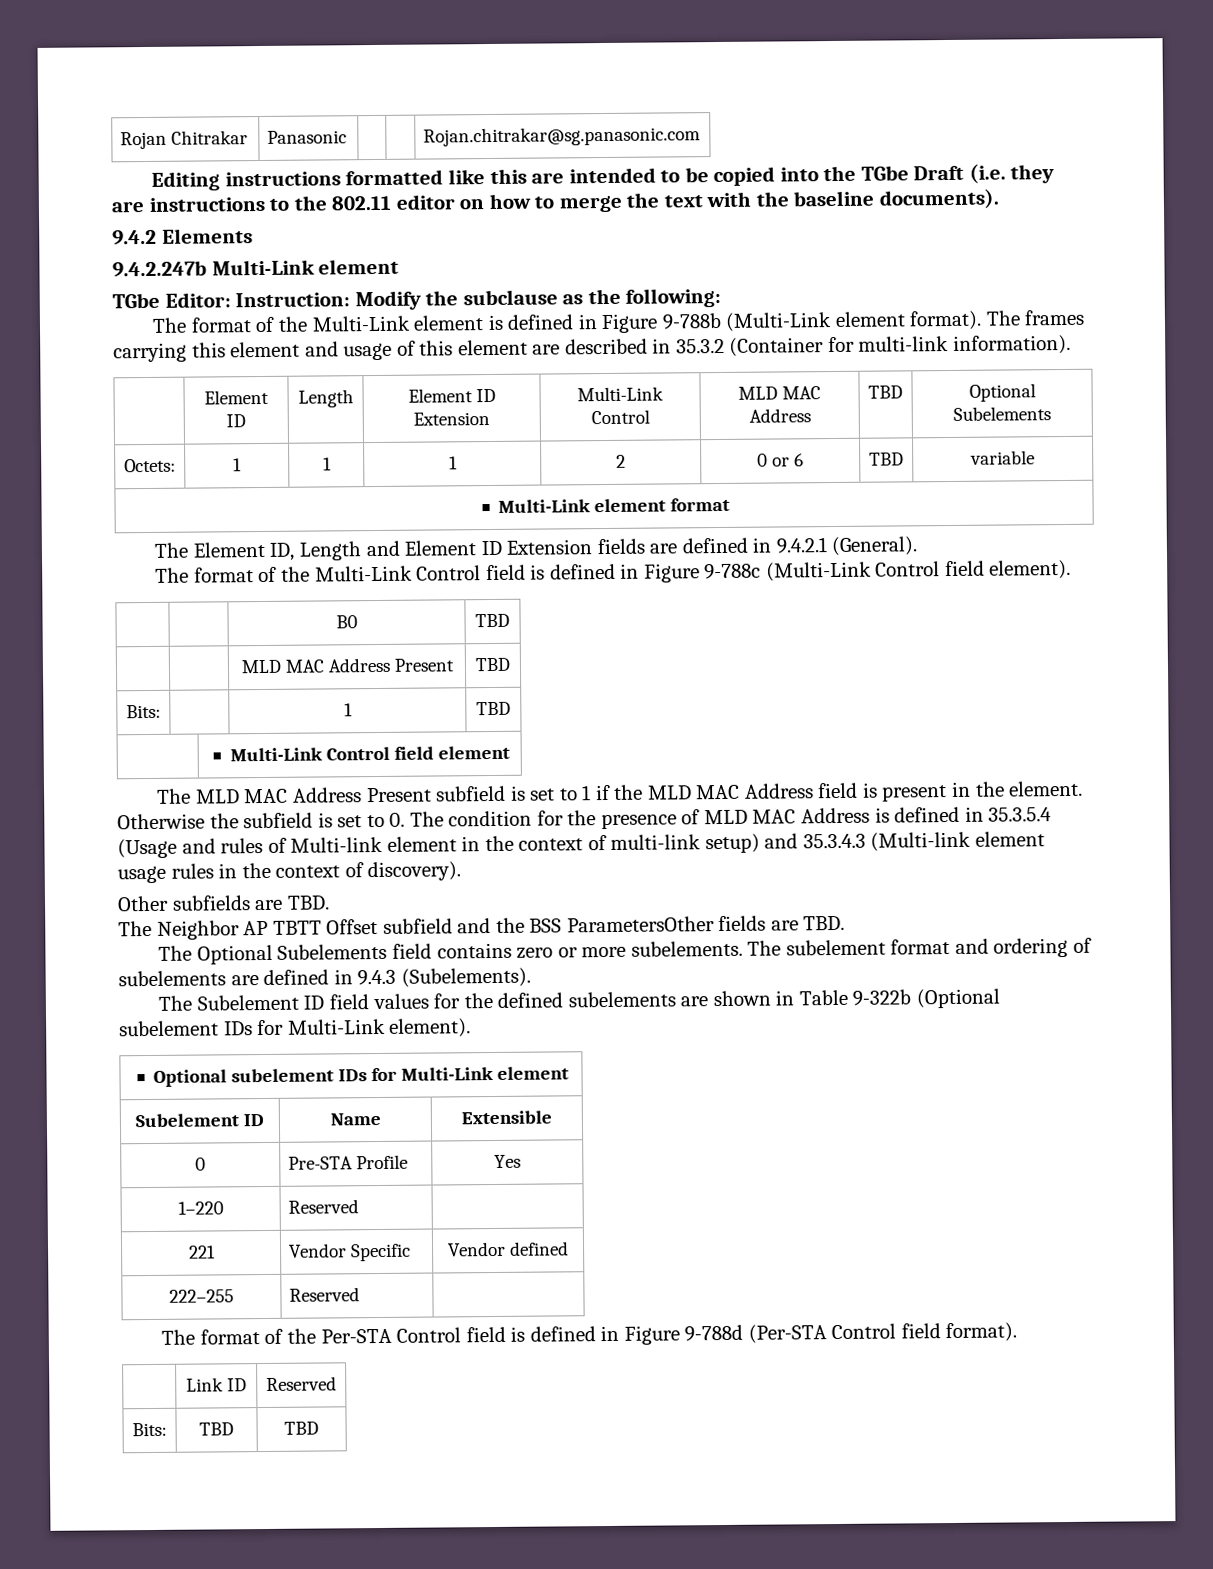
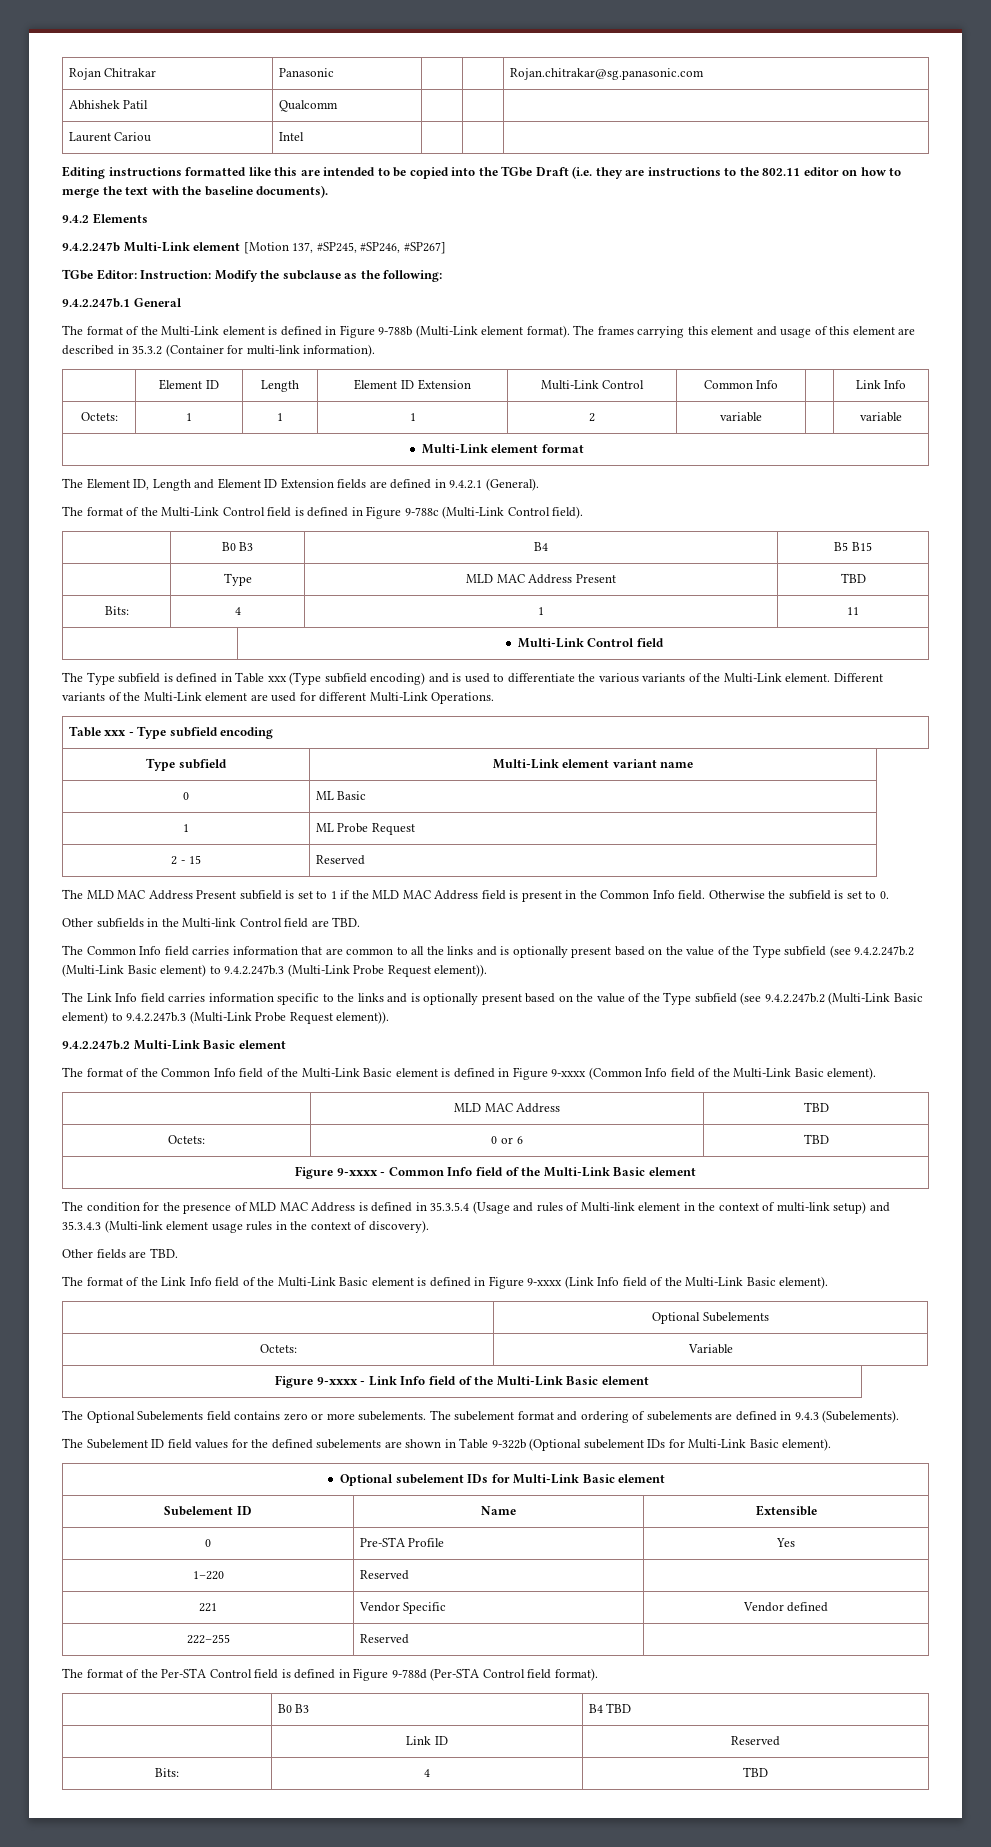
+ Abhishek Patil | Qualcomm | | |
+ Laurent Cariou | Intel | | |
- 9.4.2.247b Multi-Link element
+ 9.4.2.247b Multi-Link element [Motion 137, #SP245, #SP246, #SP267]
+ 9.4.2.247b.1 General
- | Element ID | Length | Element ID Extension | Multi-Link Control | MLD MAC Address | TBD | Optional Subelements
+ | Element ID | Length | Element ID Extension | Multi-Link Control | Common Info | | Link Info
- Octets: | 1 | 1 | 1 | 2 | 0 or 6 | TBD | variable
+ Octets: | 1 | 1 | 1 | 2 | variable | | variable
- The format of the Multi-Link Control field is defined in Figure 9-788c (Multi-Link Control field element).
- | | B0 | TBD
- | | MLD MAC Address Present | TBD
+ The format of the Multi-Link Control field is defined in Figure 9-788c (Multi-Link Control field).
+ | B0 B3 | B4 | B5 B15
+ | Type | MLD MAC Address Present | TBD
- Bits: | | 1 | TBD
- | Multi-Link Control field element
+ Bits: | 4 | 1 | 11
+ | Multi-Link Control field
+ The Type subfield is defined in Table xxx (Type subfield encoding) and is used to differentiate the various variants of the Multi-Link element. Different variants of the Multi-Link element are used for different Multi-Link Operations.
+ Table xxx - Type subfield encoding
+ Type subfield | Multi-Link element variant name
+ 0 | ML Basic
+ 1 | ML Probe Request
+ 2 - 15 | Reserved
- The MLD MAC Address Present subfield is set to 1 if the MLD MAC Address field is present in the element.
+ The MLD MAC Address Present subfield is set to 1 if the MLD MAC Address field is present in the Common Info field.
- Otherwise the subfield is set to 0. The condition for the presence of MLD MAC Address is defined in 35.3.5.4 (Usage and rules of Multi-link element in the context of multi-link setup) and 35.3.4.3 (Multi-link element usage rules in the context of discovery).
+ Otherwise the subfield is set to 0.
+ Other subfields in the Multi-link Control field are TBD.
+ The Common Info field carries information that are common to all the links and is optionally present based on the value of the Type subfield (see 9.4.2.247b.2 (Multi-Link Basic element) to 9.4.2.247b.3 (Multi-Link Probe Request element)).
+ The Link Info field carries information specific to the links and is optionally present based on the value of the Type subfield (see 9.4.2.247b.2 (Multi-Link Basic element) to 9.4.2.247b.3 (Multi-Link Probe Request element)).
+ 9.4.2.247b.2 Multi-Link Basic element
+ The format of the Common Info field of the Multi-Link Basic element is defined in Figure 9-xxxx (Common Info field of the Multi-Link Basic element).
+ | MLD MAC Address | TBD
+ Octets: | 0 or 6 | TBD
+ Figure 9-xxxx - Common Info field of the Multi-Link Basic element
+ The condition for the presence of MLD MAC Address is defined in 35.3.5.4 (Usage and rules of Multi-link element in the context of multi-link setup) and 35.3.4.3 (Multi-link element usage rules in the context of discovery).
- Other subfields are TBD.
- The Neighbor AP TBTT Offset subfield and the BSS ParametersOther fields are TBD.
+ Other fields are TBD.
+ The format of the Link Info field of the Multi-Link Basic element is defined in Figure 9-xxxx (Link Info field of the Multi-Link Basic element).
+ | Optional Subelements
+ Octets: | Variable
+ Figure 9-xxxx - Link Info field of the Multi-Link Basic element
- The Subelement ID field values for the defined subelements are shown in Table 9-322b (Optional subelement IDs for Multi-Link element).
+ The Subelement ID field values for the defined subelements are shown in Table 9-322b (Optional subelement IDs for Multi-Link Basic element).
- Optional subelement IDs for Multi-Link element
+ Optional subelement IDs for Multi-Link Basic element
+ | B0 B3 | B4 TBD
- Bits: | TBD | TBD
+ Bits: | 4 | TBD

